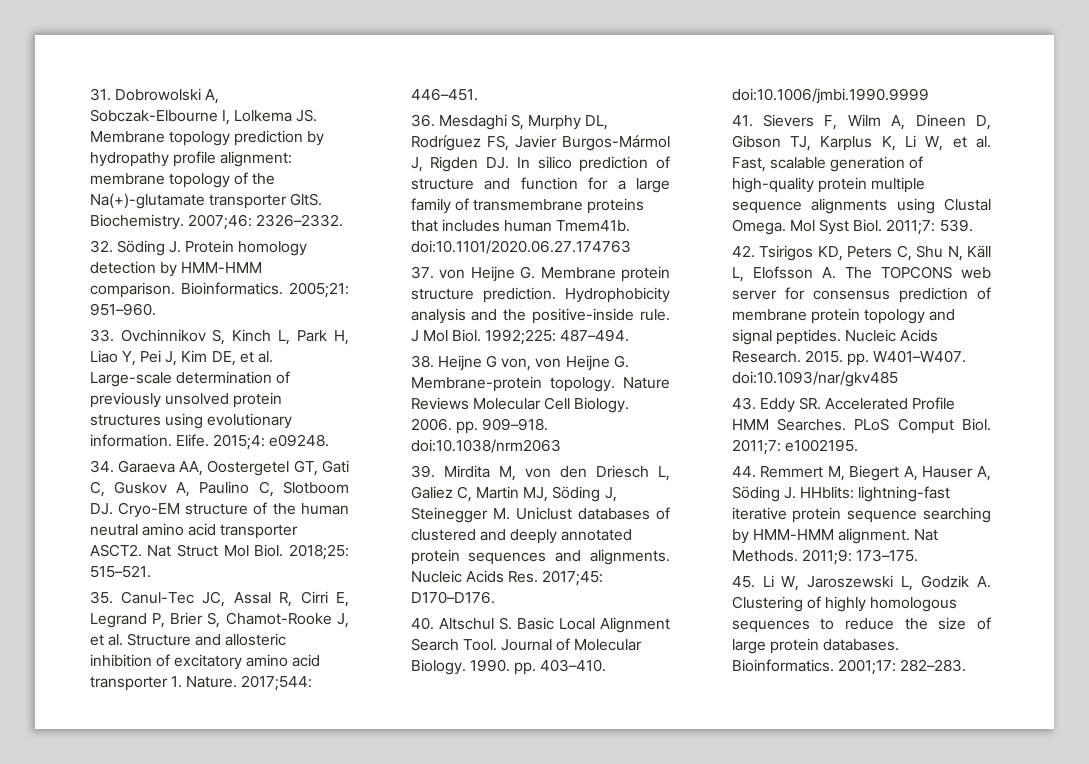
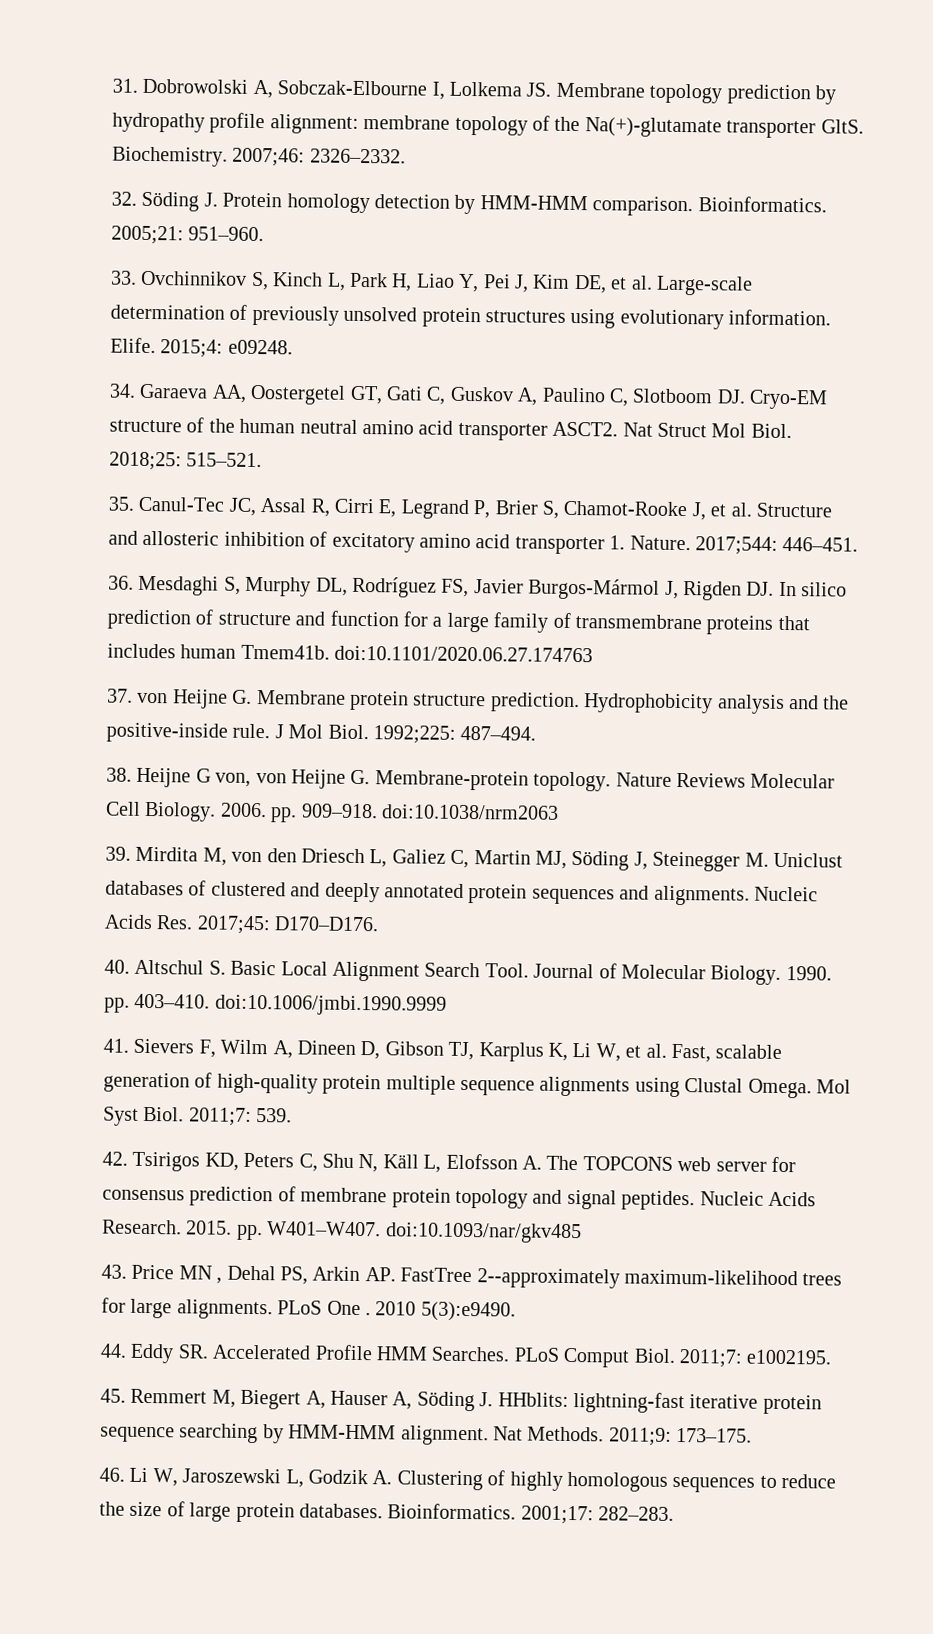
- 43. Eddy SR. Accelerated Profile HMM Searches.
+ 43. Price MN , Dehal PS, Arkin AP. FastTree 2--approximately maximum-likelihood trees for large alignments. PLoS One . 2010 5(3):e9490.
+ 44. Eddy SR. Accelerated Profile HMM Searches.
- 44. Remmert M, Biegert A, Hauser A, Söding J. HHblits: lightning-fast iterative protein sequence searching by HMM-HMM alignment.
+ 45. Remmert M, Biegert A, Hauser A, Söding J. HHblits: lightning-fast iterative protein sequence searching by HMM-HMM alignment.
- 45. Li W, Jaroszewski L, Godzik A. Clustering of highly homologous sequences to reduce the size of large protein databases.
+ 46. Li W, Jaroszewski L, Godzik A. Clustering of highly homologous sequences to reduce the size of large protein databases.

